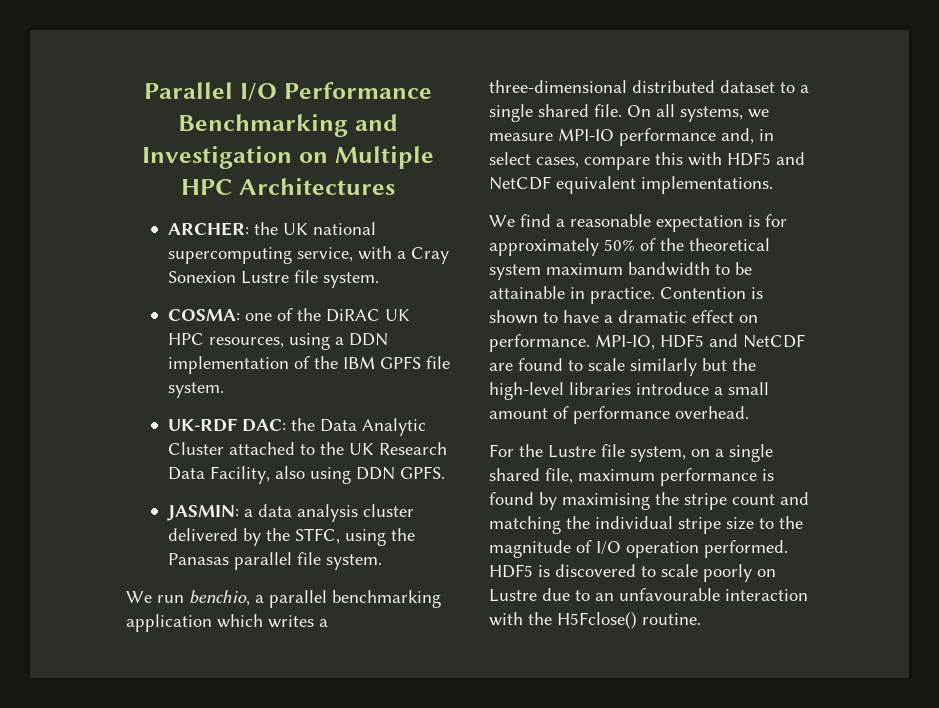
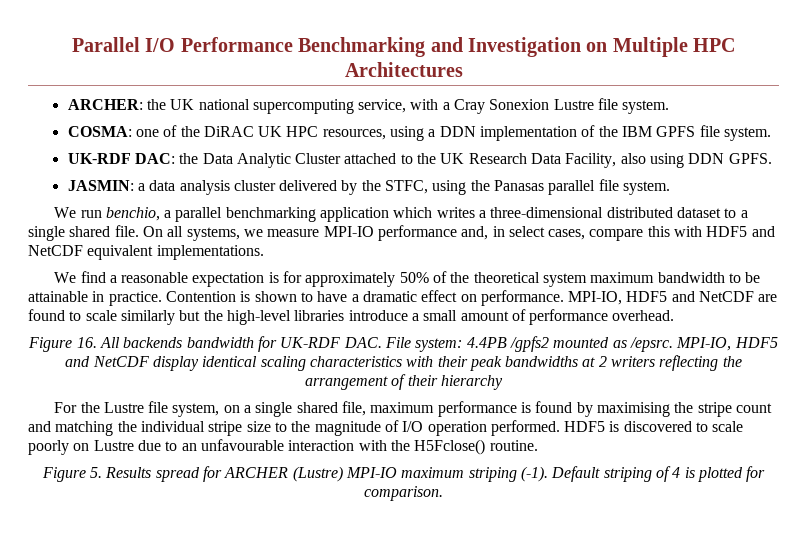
+ Figure 16. All backends bandwidth for UK-RDF DAC. File system: 4.4PB /gpfs2 mounted as /epsrc. MPI-IO, HDF5 and NetCDF display identical scaling characteristics with their peak bandwidths at 2 writers reflecting the arrangement of their hierarchy
+ Figure 5. Results spread for ARCHER (Lustre) MPI-IO maximum striping (-1). Default striping of 4 is plotted for comparison.

